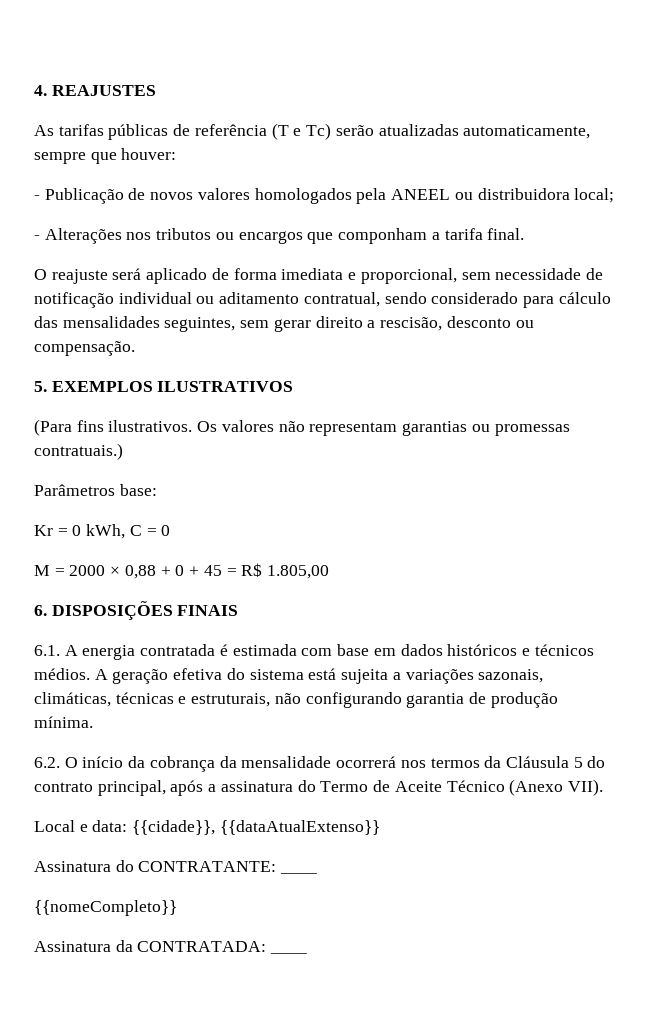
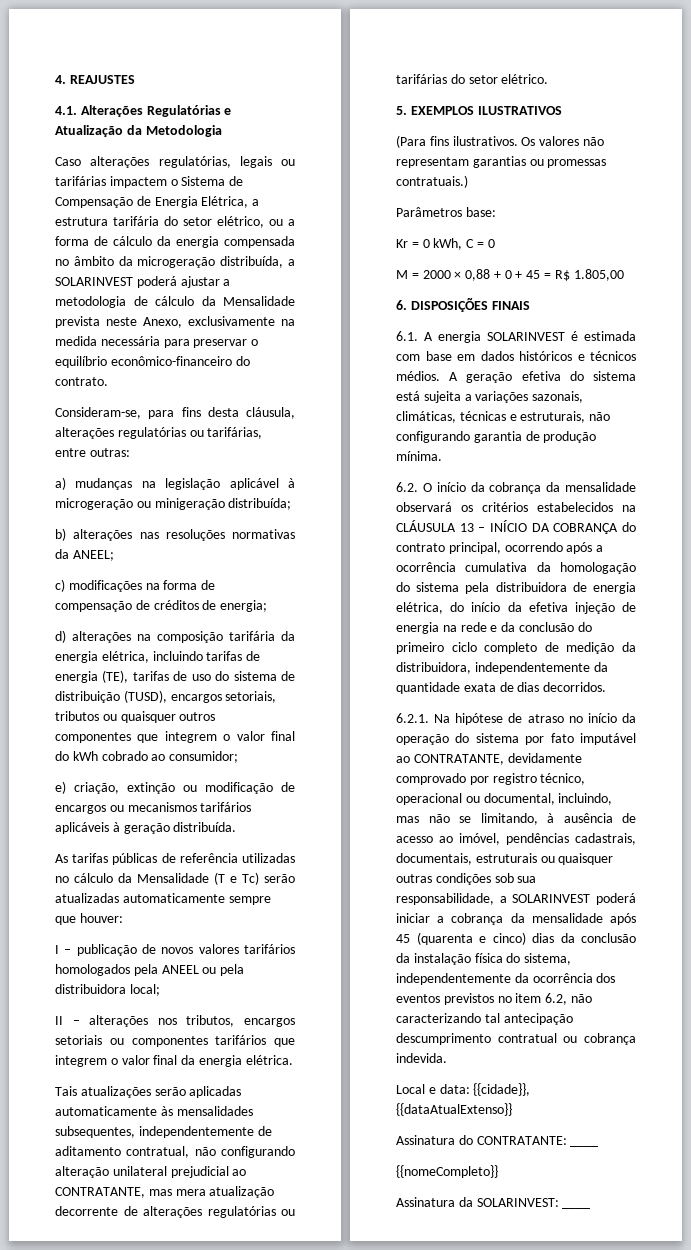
+ 4.1. Alterações Regulatórias e Atualização da Metodologia
+ Caso alterações regulatórias, legais ou tarifárias impactem o Sistema de Compensação de Energia Elétrica, a estrutura tarifária do setor elétrico, ou a forma de cálculo da energia compensada no âmbito da microgeração distribuída, a SOLARINVEST poderá ajustar a metodologia de cálculo da Mensalidade prevista neste Anexo, exclusivamente na medida necessária para preservar o equilíbrio econômico-financeiro do contrato.
+ Consideram-se, para fins desta cláusula, alterações regulatórias ou tarifárias, entre outras:
+ a) mudanças na legislação aplicável à microgeração ou minigeração distribuída;
+ b) alterações nas resoluções normativas da ANEEL;
+ c) modificações na forma de compensação de créditos de energia;
+ d) alterações na composição tarifária da energia elétrica, incluindo tarifas de energia (TE), tarifas de uso do sistema de distribuição (TUSD), encargos setoriais, tributos ou quaisquer outros componentes que integrem o valor final do kWh cobrado ao consumidor;
+ e) criação, extinção ou modificação de encargos ou mecanismos tarifários aplicáveis à geração distribuída.
- As tarifas públicas de referência (T e Tc) serão atualizadas automaticamente, sempre que houver:
+ As tarifas públicas de referência utilizadas no cálculo da Mensalidade (T e Tc) serão atualizadas automaticamente sempre que houver:
- - Publicação de novos valores homologados pela ANEEL ou distribuidora local;
+ I – publicação de novos valores tarifários homologados pela ANEEL ou pela distribuidora local;
- - Alterações nos tributos ou encargos que componham a tarifa final.
- O reajuste será aplicado de forma imediata e proporcional, sem necessidade de notificação individual ou aditamento contratual, sendo considerado para cálculo das mensalidades seguintes, sem gerar direito a rescisão, desconto ou compensação.
+ II – alterações nos tributos, encargos setoriais ou componentes tarifários que integrem o valor final da energia elétrica.
+ Tais atualizações serão aplicadas automaticamente às mensalidades subsequentes, independentemente de aditamento contratual, não configurando alteração unilateral prejudicial ao CONTRATANTE, mas mera atualização decorrente de alterações regulatórias ou tarifárias do setor elétrico.
- 6.1. A energia contratada é estimada com base em dados históricos e técnicos médios.
+ 6.1. A energia SOLARINVEST é estimada com base em dados históricos e técnicos médios.
- 6.2. O início da cobrança da mensalidade ocorrerá nos termos da Cláusula 5 do contrato principal, após a assinatura do Termo de Aceite Técnico (Anexo VII).
+ 6.2. O início da cobrança da mensalidade observará os critérios estabelecidos na CLÁUSULA 13 – INÍCIO DA COBRANÇA do contrato principal, ocorrendo após a ocorrência cumulativa da homologação do sistema pela distribuidora de energia elétrica, do início da efetiva injeção de energia na rede e da conclusão do primeiro ciclo completo de medição da distribuidora, independentemente da quantidade exata de dias decorridos.
+ 6.2.1. Na hipótese de atraso no início da operação do sistema por fato imputável ao CONTRATANTE, devidamente comprovado por registro técnico, operacional ou documental, incluindo, mas não se limitando, à ausência de acesso ao imóvel, pendências cadastrais, documentais, estruturais ou quaisquer outras condições sob sua responsabilidade, a SOLARINVEST poderá iniciar a cobrança da mensalidade após 45 (quarenta e cinco) dias da conclusão da instalação física do sistema, independentemente da ocorrência dos eventos previstos no item 6.2, não caracterizando tal antecipação descumprimento contratual ou cobrança indevida.
- Assinatura da CONTRATADA: ____
+ Assinatura da SOLARINVEST: ____

